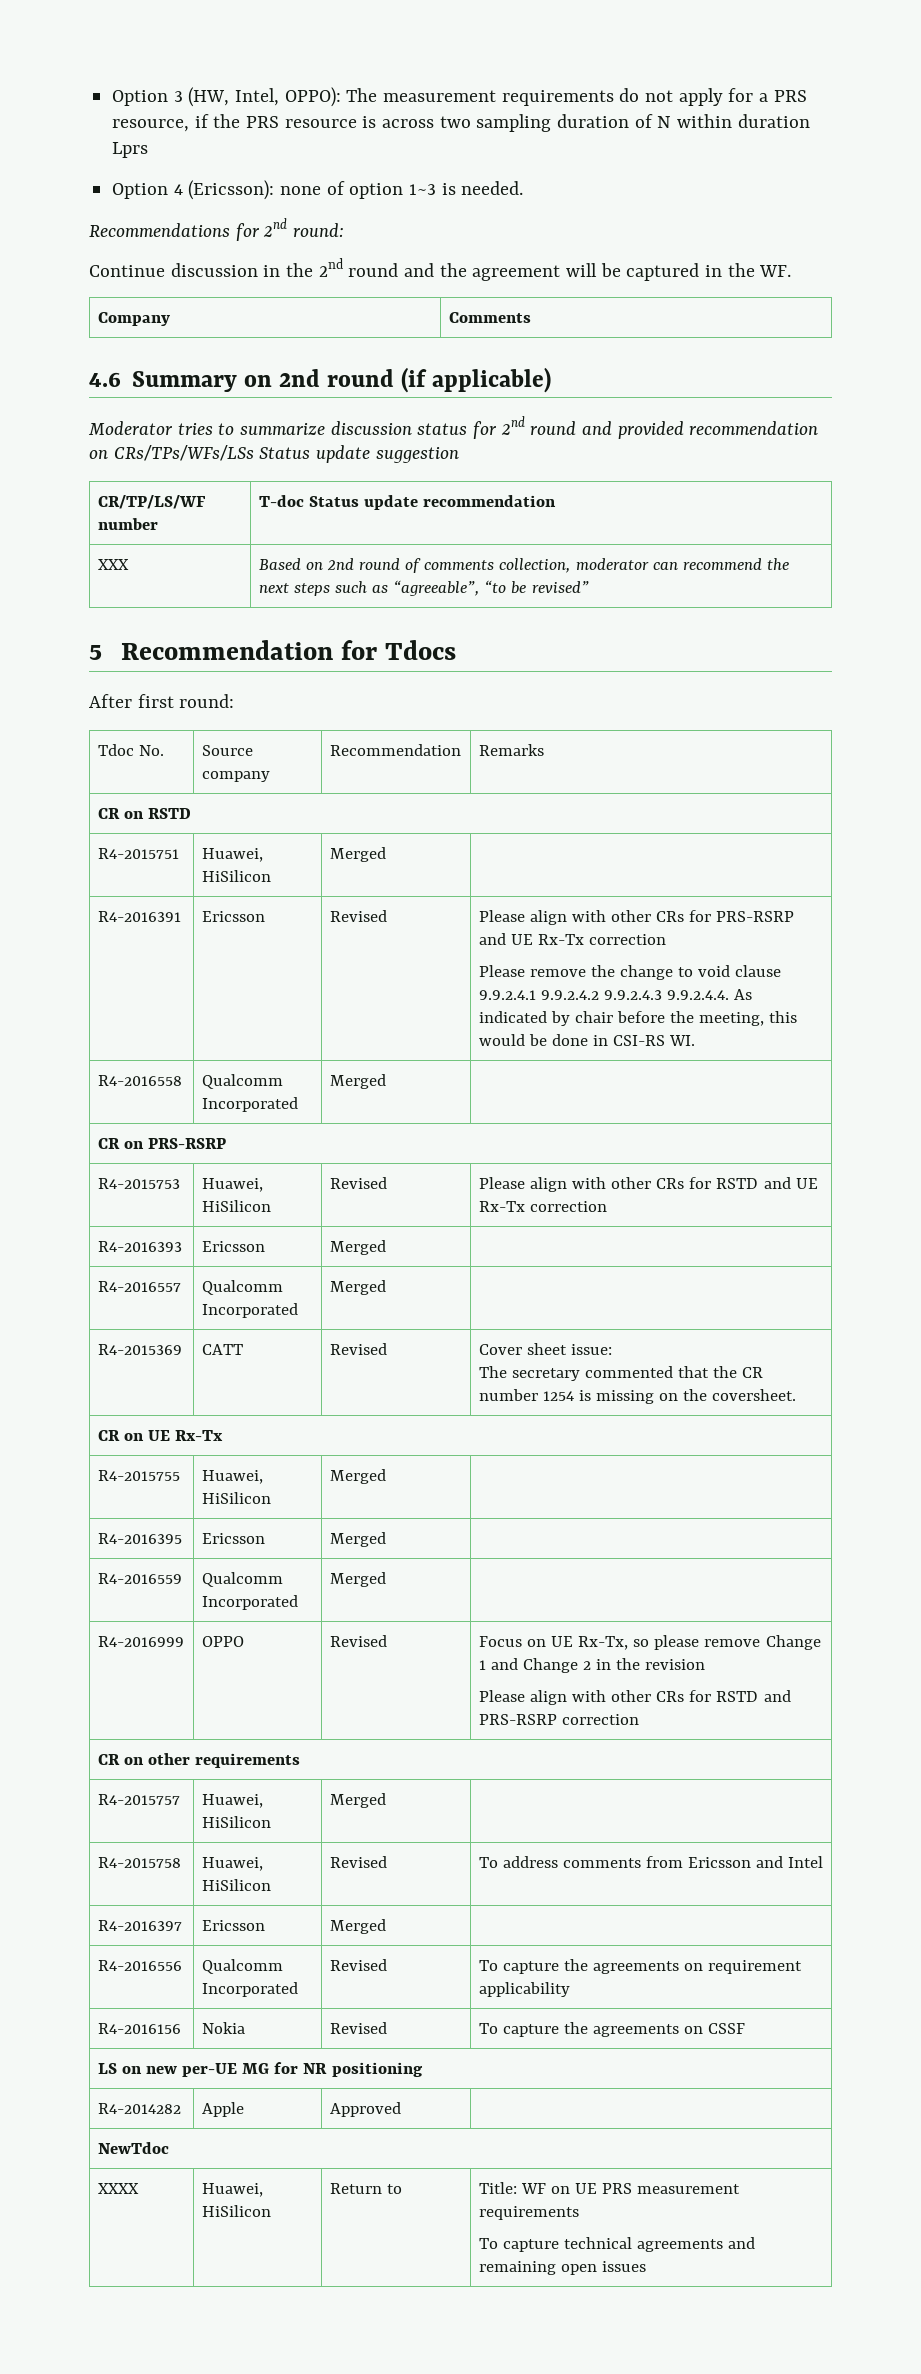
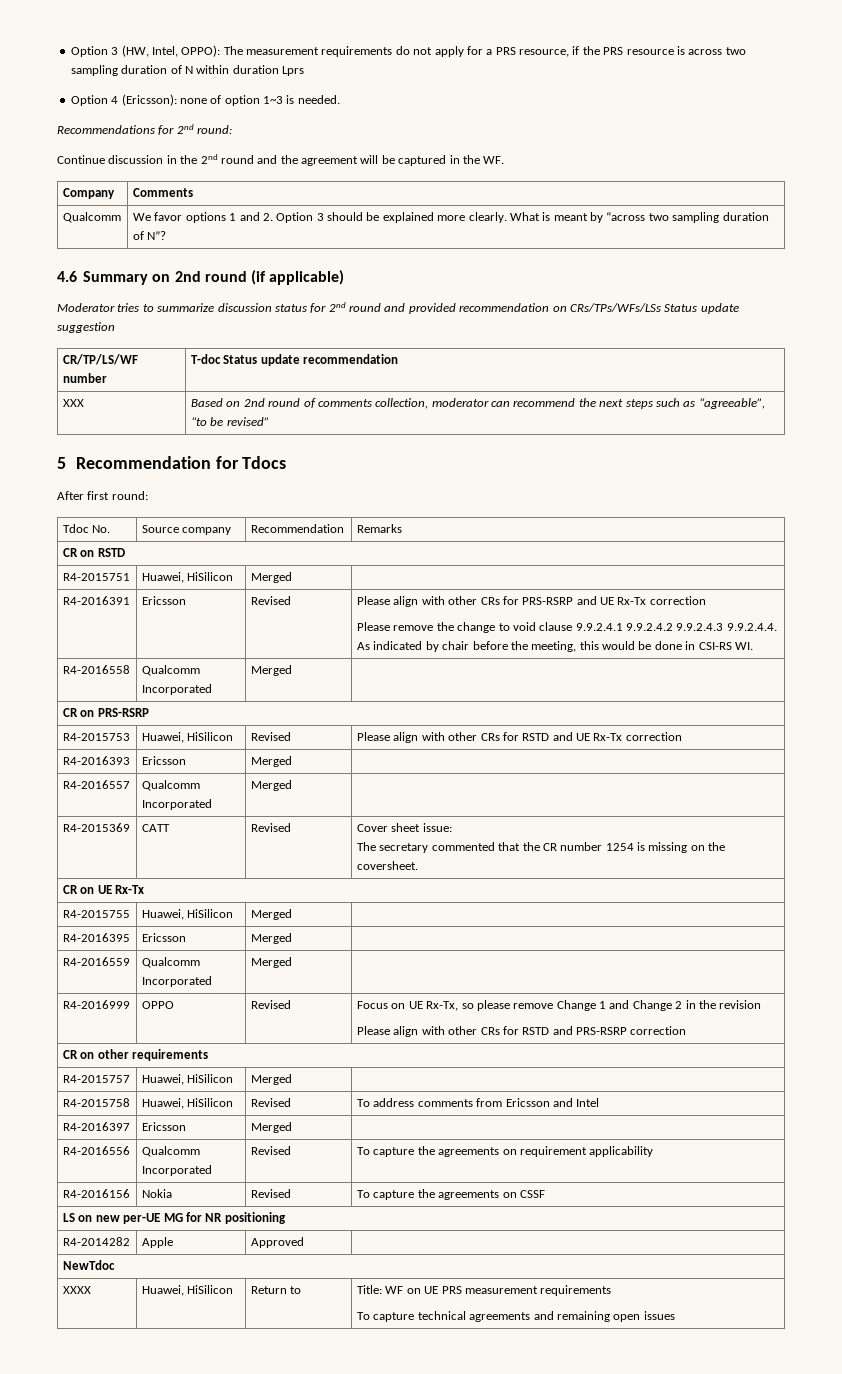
+ Qualcomm | We favor options 1 and 2. Option 3 should be explained more clearly. What is meant by “across two sampling duration of N”?

